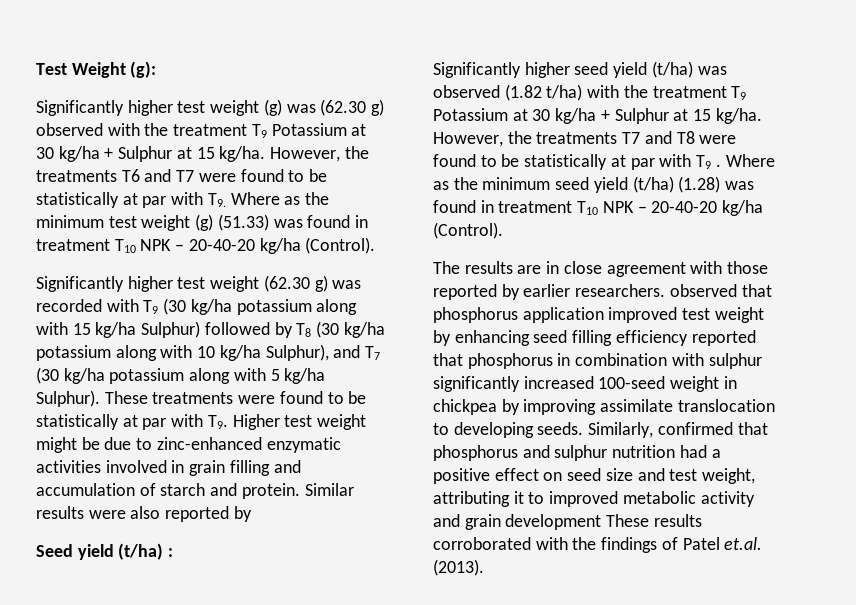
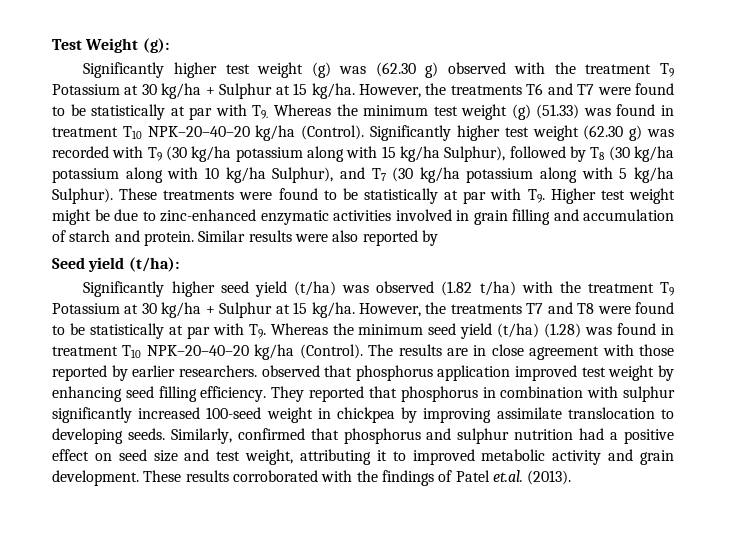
- However, the treatments T6 and T7 were found to be statistically at par with T9. Where as the minimum test weight (g) (51.33) was found in treatment T10 NPK – 20-40-20 kg/ha (Control).
- Significantly higher test weight (62.30 g) was recorded with T9 (30 kg/ha potassium along with 15 kg/ha Sulphur) followed by T8 (30 kg/ha potassium along with 10 kg/ha Sulphur), and T7 (30 kg/ha potassium along with 5 kg/ha Sulphur).
+ However, the treatments T6 and T7 were found to be statistically at par with T9. Whereas the minimum test weight (g) (51.33) was found in treatment T10 NPK–20–40–20 kg/ha (Control). Significantly higher test weight (62.30 g) was recorded with T9 (30 kg/ha potassium along with 15 kg/ha Sulphur), followed by T8 (30 kg/ha potassium along with 10 kg/ha Sulphur), and T7 (30 kg/ha potassium along with 5 kg/ha Sulphur).
- Seed yield (t/ha) :
+ Seed yield (t/ha):
- However, the treatments T7 and T8 were found to be statistically at par with T9 . Where as the minimum seed yield (t/ha) (1.28) was found in treatment T10 NPK – 20-40-20 kg/ha (Control).
- The results are in close agreement with those reported by earlier researchers. observed that phosphorus application improved test weight by enhancing seed filling efficiency reported that phosphorus in combination with sulphur significantly increased 100-seed weight in chickpea by improving assimilate translocation to developing seeds.
+ However, the treatments T7 and T8 were found to be statistically at par with T9. Whereas the minimum seed yield (t/ha) (1.28) was found in treatment T10 NPK–20–40–20 kg/ha (Control). The results are in close agreement with those reported by earlier researchers. observed that phosphorus application improved test weight by enhancing seed filling efficiency. They reported that phosphorus in combination with sulphur significantly increased 100-seed weight in chickpea by improving assimilate translocation to developing seeds.
- Similarly, confirmed that phosphorus and sulphur nutrition had a positive effect on seed size and test weight, attributing it to improved metabolic activity and grain development These results corroborated with the findings of Patel et.al. (2013).
+ Similarly, confirmed that phosphorus and sulphur nutrition had a positive effect on seed size and test weight, attributing it to improved metabolic activity and grain development. These results corroborated with the findings of Patel et.al. (2013).

